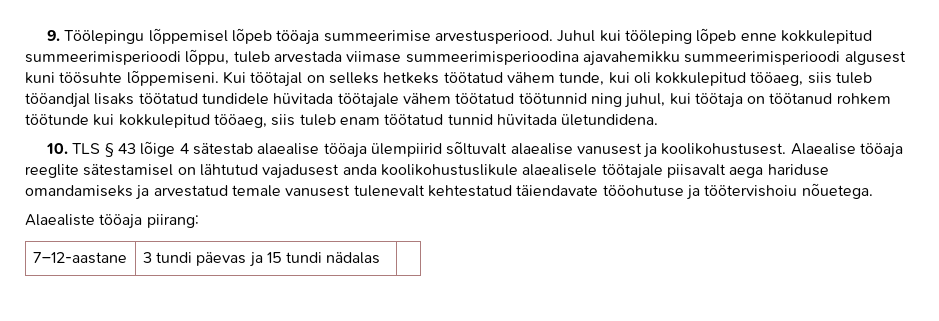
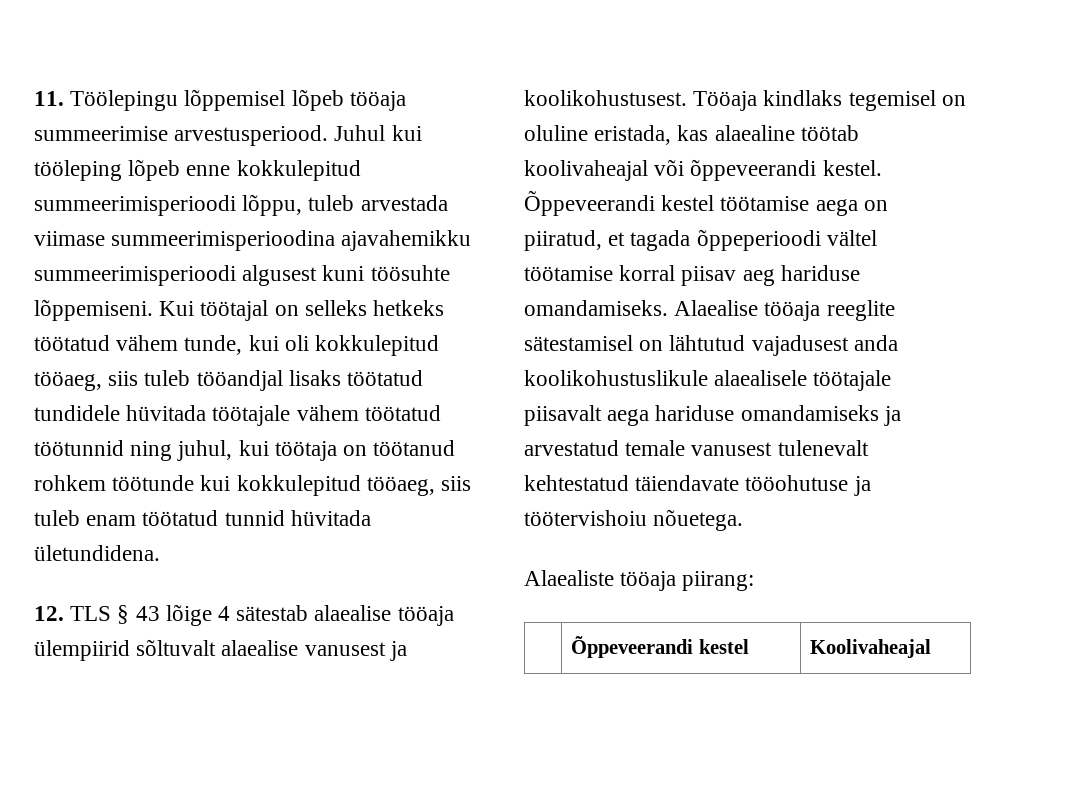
- 9. Töölepingu lõppemisel lõpeb tööaja summeerimise arvestusperiood.
+ 11. Töölepingu lõppemisel lõpeb tööaja summeerimise arvestusperiood.
- 10. TLS § 43 lõige 4 sätestab alaealise tööaja ülempiirid sõltuvalt alaealise vanusest ja koolikohustusest.
+ 12. TLS § 43 lõige 4 sätestab alaealise tööaja ülempiirid sõltuvalt alaealise vanusest ja koolikohustusest.
+ Tööaja kindlaks tegemisel on oluline eristada, kas alaealine töötab koolivaheajal või õppeveerandi kestel. Õppeveerandi kestel töötamise aega on piiratud, et tagada õppeperioodi vältel töötamise korral piisav aeg hariduse omandamiseks.
- 7–12-aastane | 3 tundi päevas ja 15 tundi nädalas |
+ | Õppeveerandi kestel | Koolivaheajal

